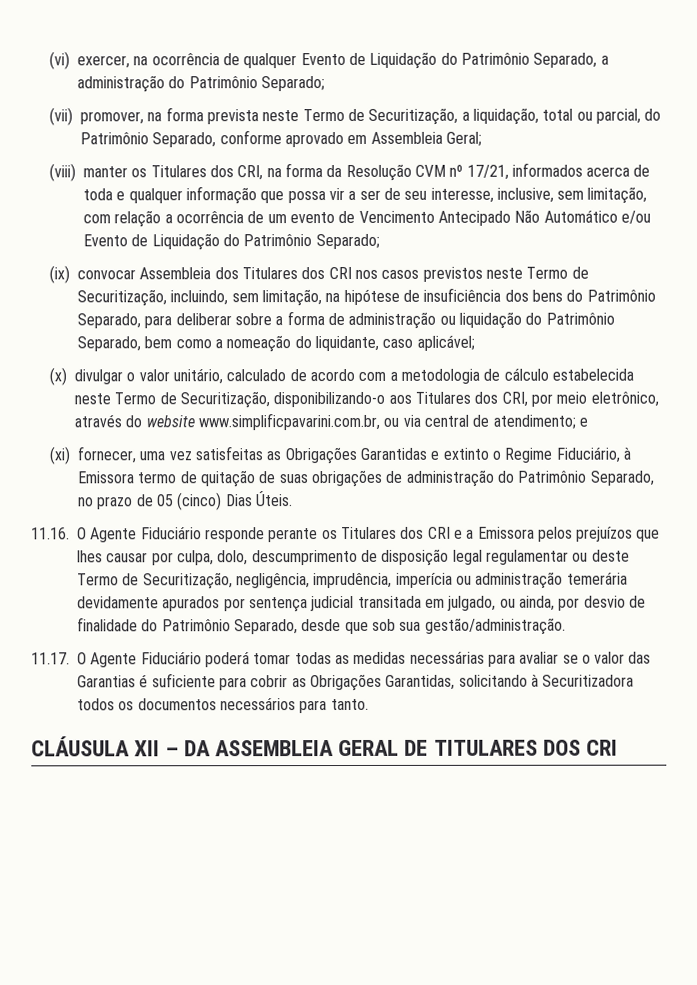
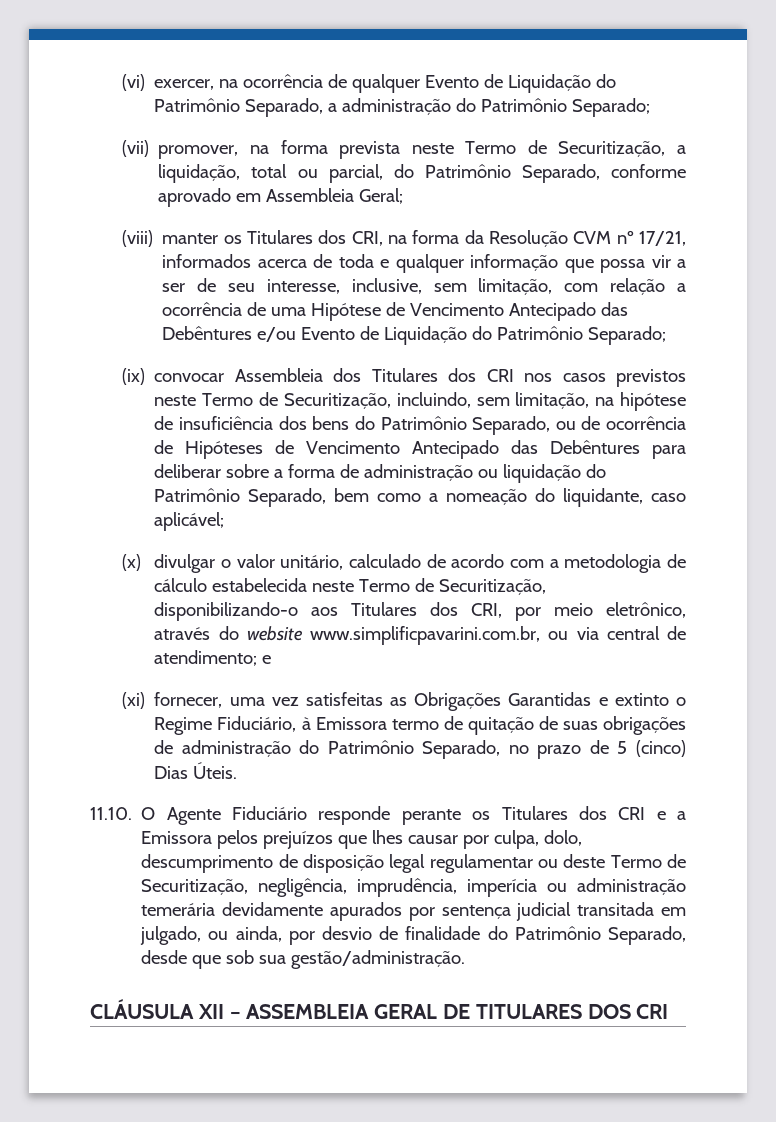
- (viii) manter os Titulares dos CRI, na forma da Resolução CVM nº 17/21, informados acerca de toda e qualquer informação que possa vir a ser de seu interesse, inclusive, sem limitação, com relação a ocorrência de um evento de Vencimento Antecipado Não Automático e/ou Evento de Liquidação do Patrimônio Separado;
+ (viii) manter os Titulares dos CRI, na forma da Resolução CVM nº 17/21, informados acerca de toda e qualquer informação que possa vir a ser de seu interesse, inclusive, sem limitação, com relação a ocorrência de uma Hipótese de Vencimento Antecipado das Debêntures e/ou Evento de Liquidação do Patrimônio Separado;
- (ix) convocar Assembleia dos Titulares dos CRI nos casos previstos neste Termo de Securitização, incluindo, sem limitação, na hipótese de insuficiência dos bens do Patrimônio Separado, para deliberar sobre a forma de administração ou liquidação do Patrimônio Separado, bem como a nomeação do liquidante, caso aplicável;
+ (ix) convocar Assembleia dos Titulares dos CRI nos casos previstos neste Termo de Securitização, incluindo, sem limitação, na hipótese de insuficiência dos bens do Patrimônio Separado, ou de ocorrência de Hipóteses de Vencimento Antecipado das Debêntures para deliberar sobre a forma de administração ou liquidação do Patrimônio Separado, bem como a nomeação do liquidante, caso aplicável;
- (xi) fornecer, uma vez satisfeitas as Obrigações Garantidas e extinto o Regime Fiduciário, à Emissora termo de quitação de suas obrigações de administração do Patrimônio Separado, no prazo de 05 (cinco) Dias Úteis.
+ (xi) fornecer, uma vez satisfeitas as Obrigações Garantidas e extinto o Regime Fiduciário, à Emissora termo de quitação de suas obrigações de administração do Patrimônio Separado, no prazo de 5 (cinco) Dias Úteis.
- 11.16. O Agente Fiduciário responde perante os Titulares dos CRI e a Emissora pelos prejuízos que lhes causar por culpa, dolo, descumprimento de disposição legal regulamentar ou deste Termo de Securitização, negligência, imprudência, imperícia ou administração temerária devidamente apurados por sentença judicial transitada em julgado, ou ainda, por desvio de finalidade do Patrimônio Separado, desde que sob sua gestão/administração.
+ 11.10. O Agente Fiduciário responde perante os Titulares dos CRI e a Emissora pelos prejuízos que lhes causar por culpa, dolo, descumprimento de disposição legal regulamentar ou deste Termo de Securitização, negligência, imprudência, imperícia ou administração temerária devidamente apurados por sentença judicial transitada em julgado, ou ainda, por desvio de finalidade do Patrimônio Separado, desde que sob sua gestão/administração.
- 11.17. O Agente Fiduciário poderá tomar todas as medidas necessárias para avaliar se o valor das Garantias é suficiente para cobrir as Obrigações Garantidas, solicitando à Securitizadora todos os documentos necessários para tanto.
- CLÁUSULA XII – DA ASSEMBLEIA GERAL DE TITULARES DOS CRI
+ CLÁUSULA XII – ASSEMBLEIA GERAL DE TITULARES DOS CRI

